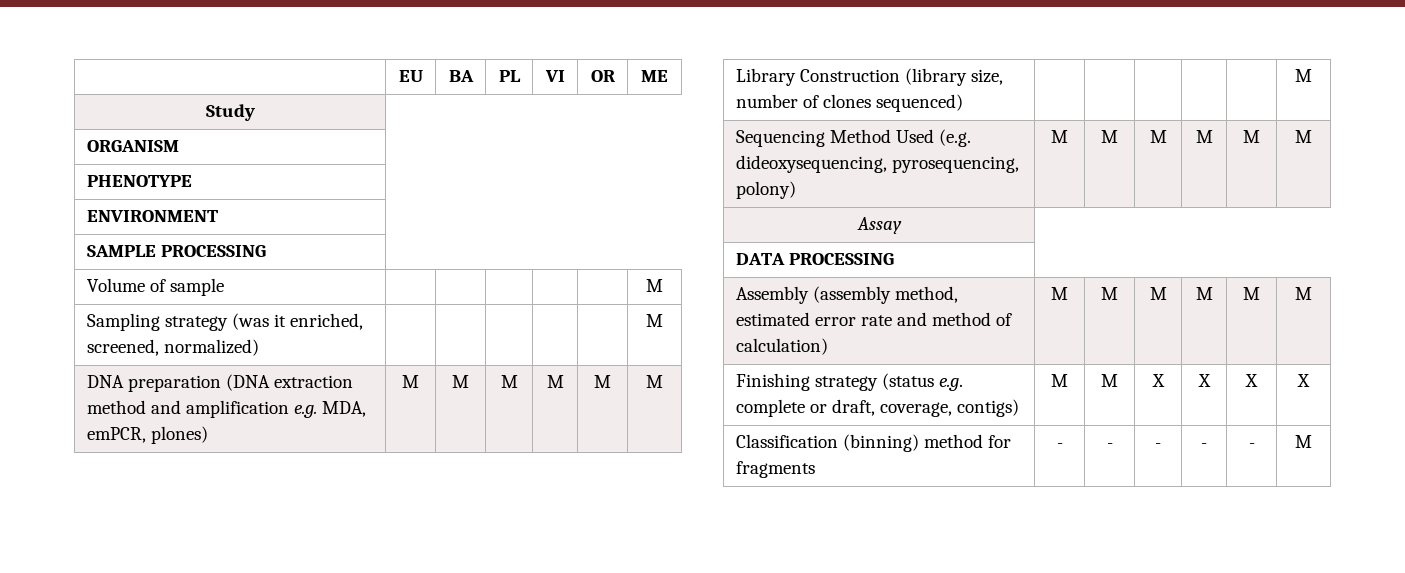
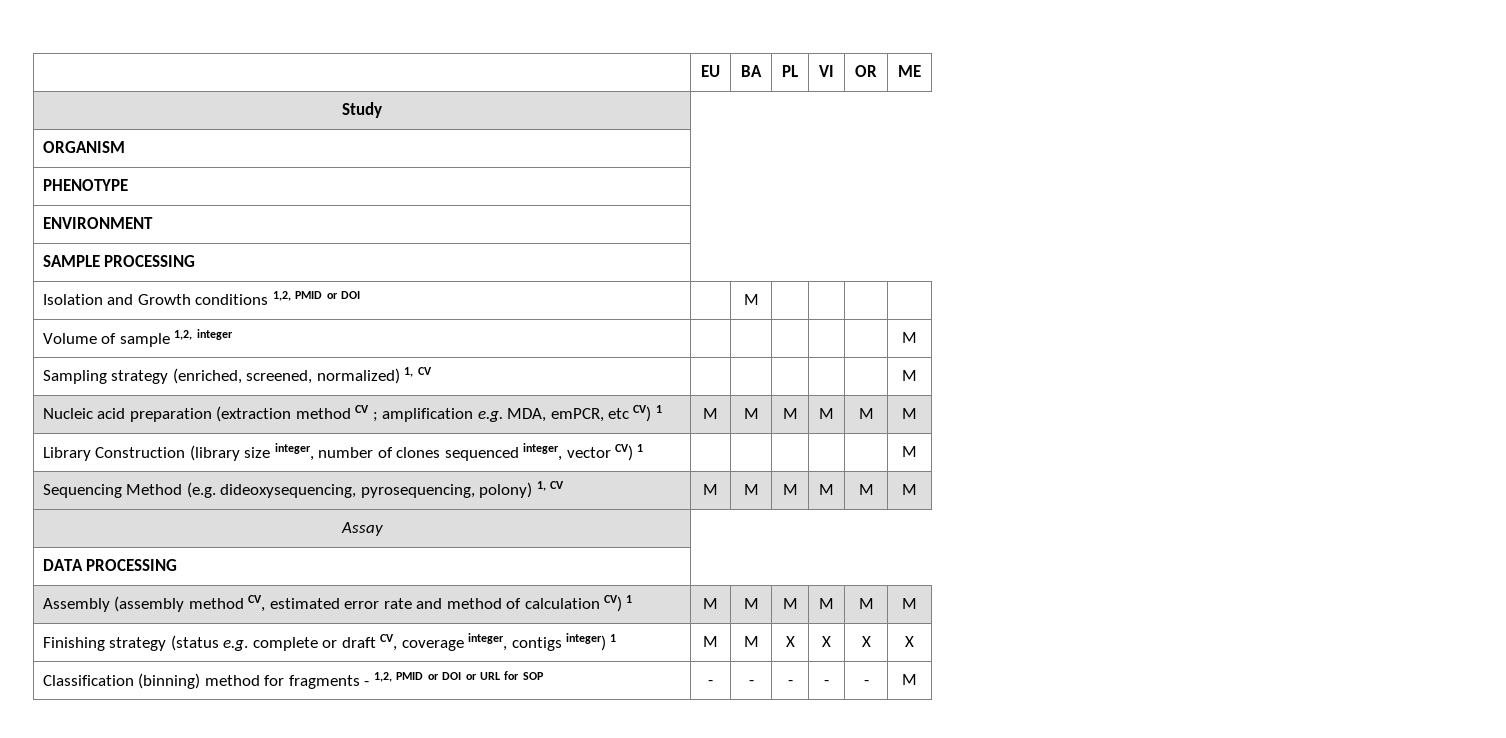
+ Isolation and Growth conditions 1,2, PMID or DOI | | M | | | |
- Volume of sample | | | | | | M
+ Volume of sample 1,2, integer | | | | | | M
- Sampling strategy (was it enriched, screened, normalized) | | | | | | M
- DNA preparation (DNA extraction method and amplification e.g. MDA, emPCR, plones) | M | M | M | M | M | M
+ Sampling strategy (enriched, screened, normalized) 1, CV | | | | | | M
+ Nucleic acid preparation (extraction method CV ; amplification e.g. MDA, emPCR, etc CV) 1 | M | M | M | M | M | M
- Library Construction (library size, number of clones sequenced) | | | | | | M
+ Library Construction (library size integer, number of clones sequenced integer, vector CV) 1 | | | | | | M
- Sequencing Method Used (e.g. dideoxysequencing, pyrosequencing, polony) | M | M | M | M | M | M
+ Sequencing Method (e.g. dideoxysequencing, pyrosequencing, polony) 1, CV | M | M | M | M | M | M
- Assembly (assembly method, estimated error rate and method of calculation) | M | M | M | M | M | M
+ Assembly (assembly method CV, estimated error rate and method of calculation CV) 1 | M | M | M | M | M | M
- Finishing strategy (status e.g. complete or draft, coverage, contigs) | M | M | X | X | X | X
+ Finishing strategy (status e.g. complete or draft CV, coverage integer, contigs integer) 1 | M | M | X | X | X | X
- Classification (binning) method for fragments | - | - | - | - | - | M
+ Classification (binning) method for fragments - 1,2, PMID or DOI or URL for SOP | - | - | - | - | - | M

